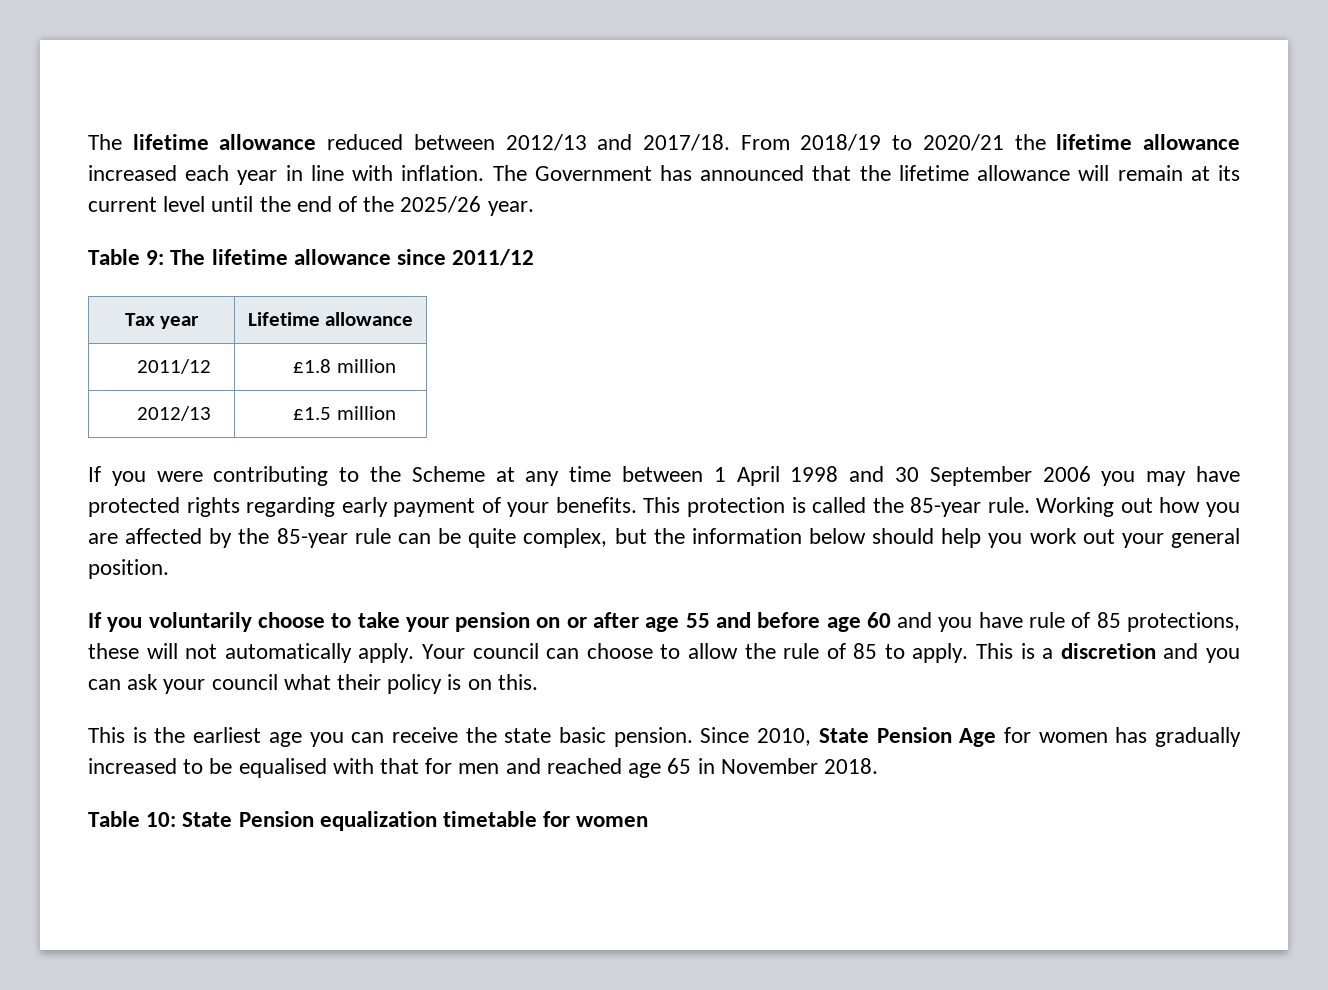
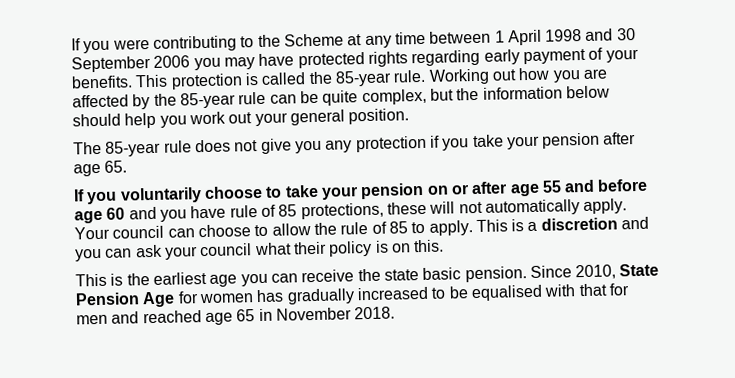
- The lifetime allowance reduced between 2012/13 and 2017/18. From 2018/19 to 2020/21 the lifetime allowance increased each year in line with inflation. The Government has announced that the lifetime allowance will remain at its current level until the end of the 2025/26 year.
- Table 9: The lifetime allowance since 2011/12
- Tax year | Lifetime allowance
- 2011/12 | £1.8 million
- 2012/13 | £1.5 million
+ The 85-year rule does not give you any protection if you take your pension after age 65.
- Table 10: State Pension equalization timetable for women

